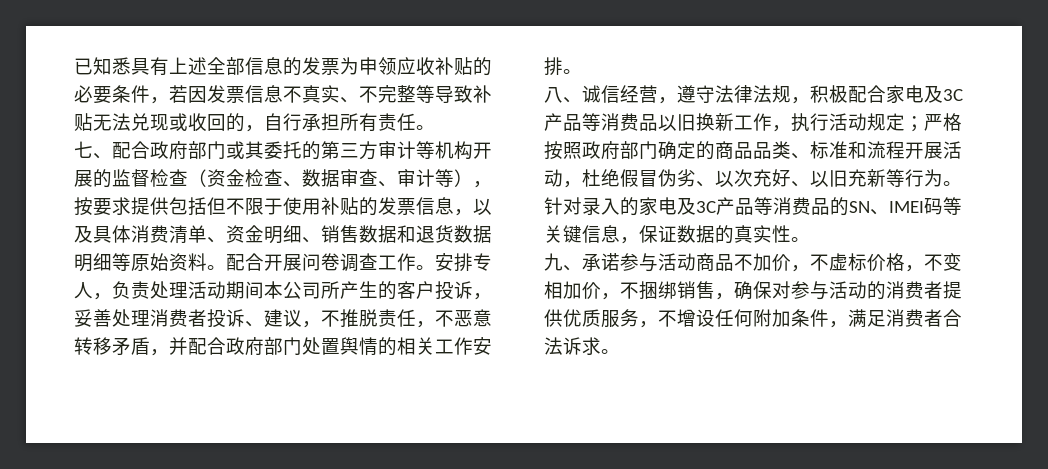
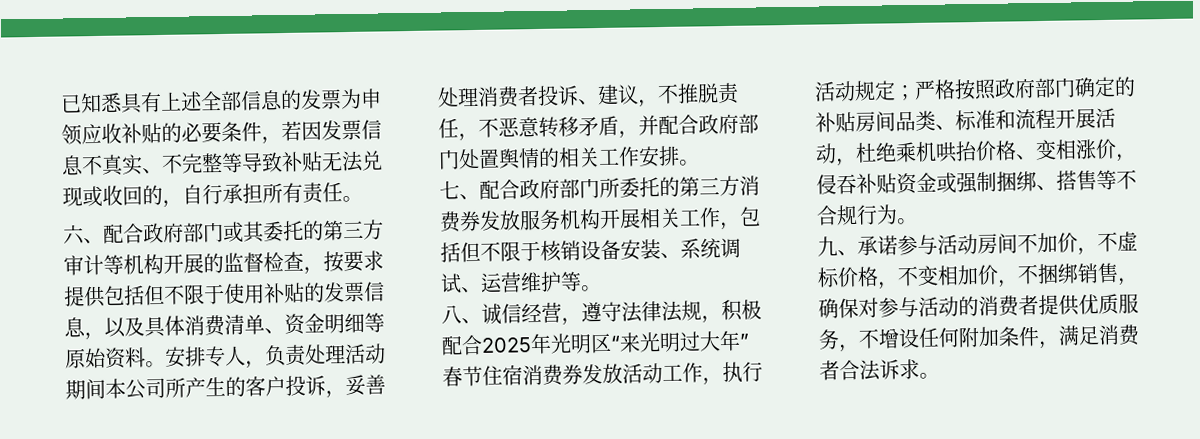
- 七、配合政府部门或其委托的第三方审计等机构开展的监督检查（资金检查、数据审查、审计等），按要求提供包括但不限于使用补贴的发票信息，以及具体消费清单、资金明细、销售数据和退货数据明细等原始资料。配合开展问卷调查工作。
+ 六、配合政府部门或其委托的第三方审计等机构开展的监督检查，按要求提供包括但不限于使用补贴的发票信息，以及具体消费清单、资金明细等原始资料。
+ 七、配合政府部门所委托的第三方消费券发放服务机构开展相关工作，包括但不限于核销设备安装、系统调试、运营维护等。
- 八、诚信经营，遵守法律法规，积极配合家电及3C产品等消费品以旧换新工作，执行活动规定；严格按照政府部门确定的商品品类、标准和流程开展活动，杜绝假冒伪劣、以次充好、以旧充新等行为。针对录入的家电及3C产品等消费品的SN、IMEI码等关键信息，保证数据的真实性。
+ 八、诚信经营，遵守法律法规，积极配合2025年光明区“来光明过大年”春节住宿消费券发放活动工作，执行活动规定；严格按照政府部门确定的补贴房间品类、标准和流程开展活动，杜绝乘机哄抬价格、变相涨价，侵吞补贴资金或强制捆绑、搭售等不合规行为。
- 九、承诺参与活动商品不加价，不虚标价格，不变相加价，不捆绑销售，确保对参与活动的消费者提供优质服务，不增设任何附加条件，满足消费者合法诉求。
+ 九、承诺参与活动房间不加价，不虚标价格，不变相加价，不捆绑销售，确保对参与活动的消费者提供优质服务，不增设任何附加条件，满足消费者合法诉求。

